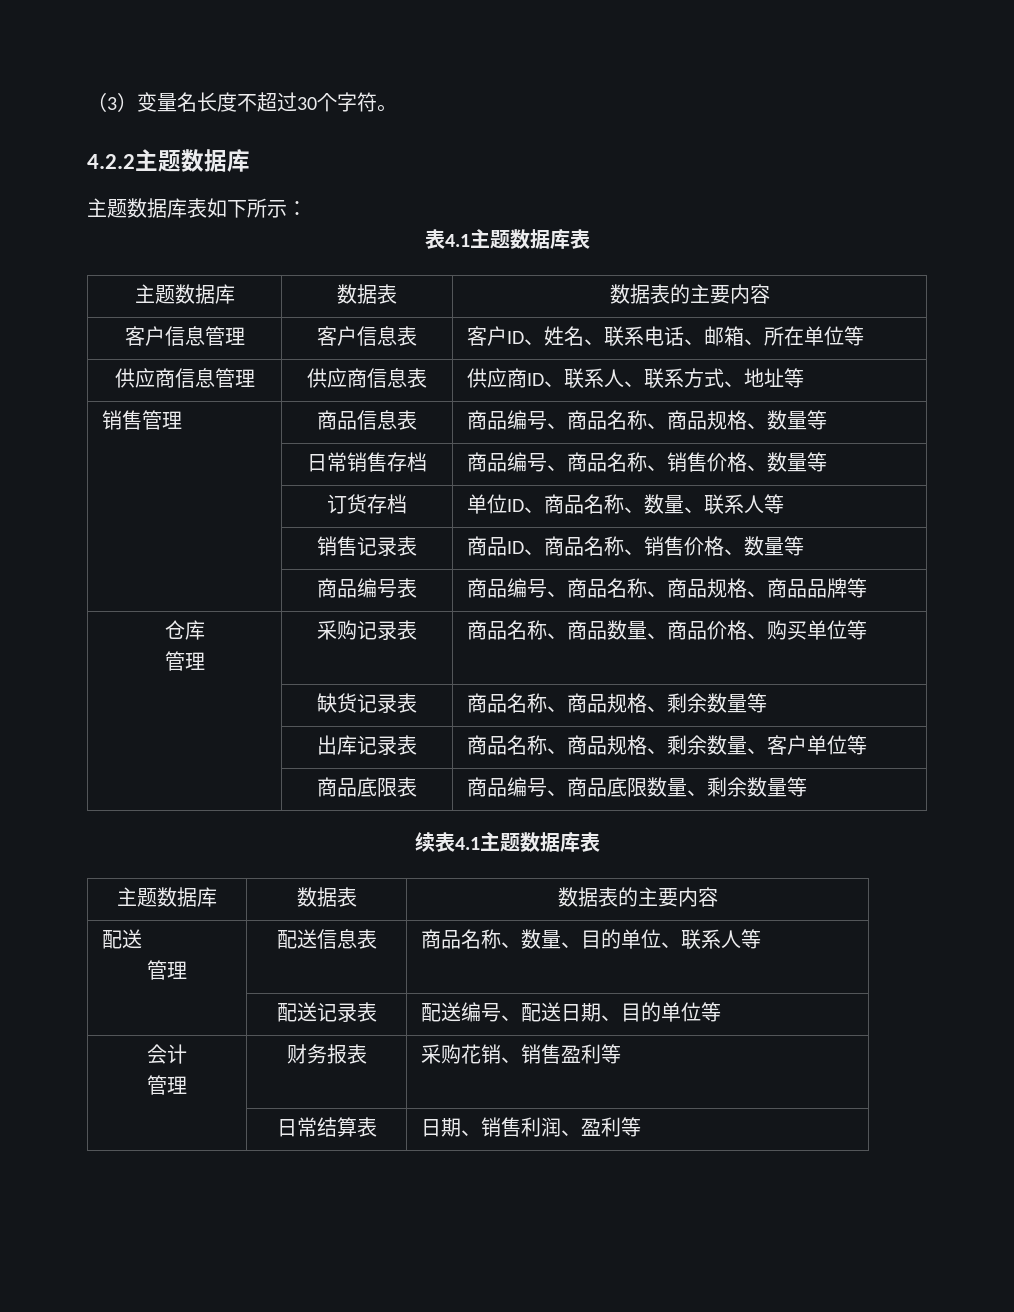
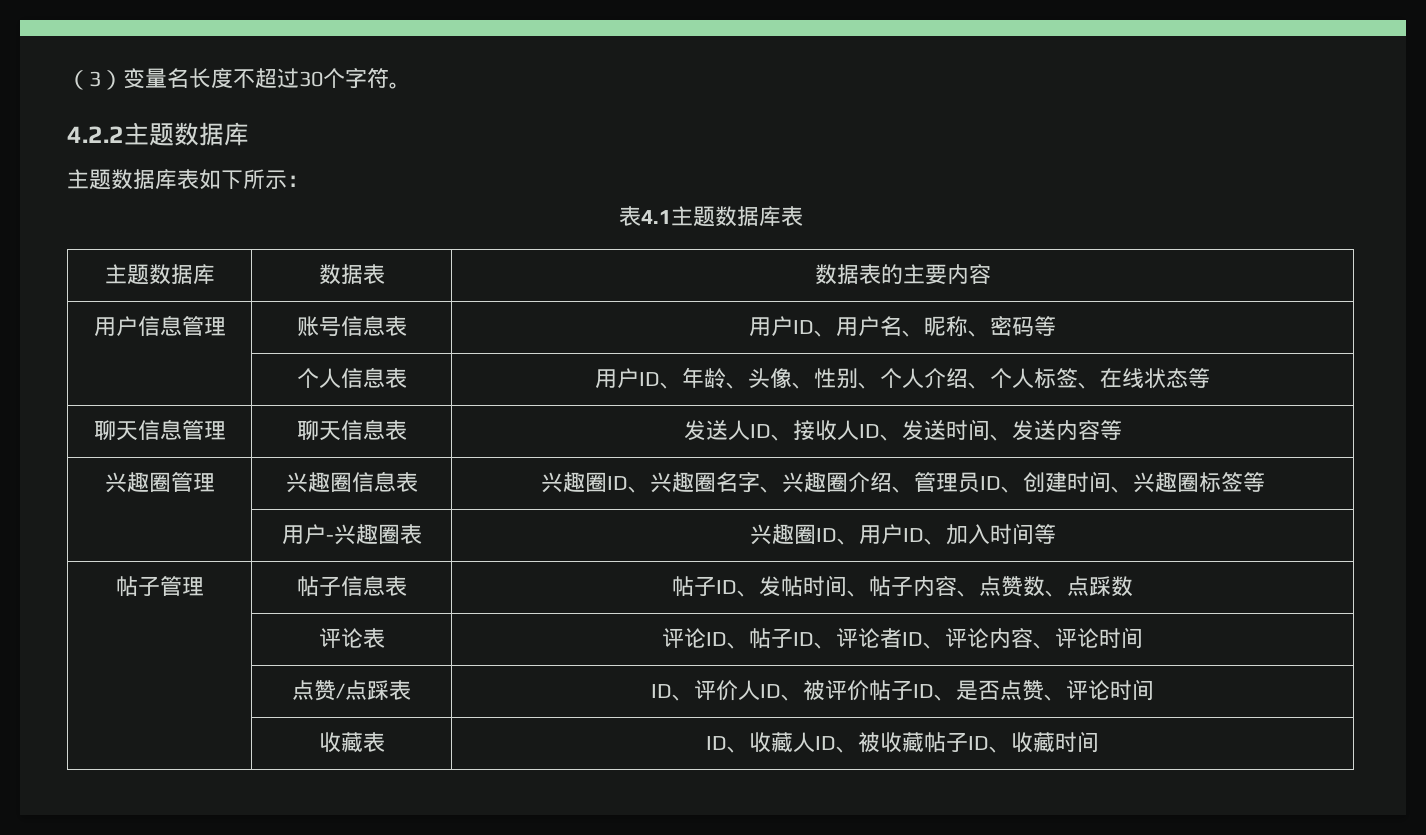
- 客户信息管理 | 客户信息表 | 客户ID、姓名、联系电话、邮箱、所在单位等
- 供应商信息管理 | 供应商信息表 | 供应商ID、联系人、联系方式、地址等
- 销售管理 | 商品信息表 | 商品编号、商品名称、商品规格、数量等
- | 日常销售存档 | 商品编号、商品名称、销售价格、数量等
- | 订货存档 | 单位ID、商品名称、数量、联系人等
- | 销售记录表 | 商品ID、商品名称、销售价格、数量等
- | 商品编号表 | 商品编号、商品名称、商品规格、商品品牌等
- 仓库
- 管理 | 采购记录表 | 商品名称、商品数量、商品价格、购买单位等
- | 缺货记录表 | 商品名称、商品规格、剩余数量等
- | 出库记录表 | 商品名称、商品规格、剩余数量、客户单位等
- | 商品底限表 | 商品编号、商品底限数量、剩余数量等
- 续表4.1主题数据库表
- 主题数据库 | 数据表 | 数据表的主要内容
- 配送
- 管理 | 配送信息表 | 商品名称、数量、目的单位、联系人等
- | 配送记录表 | 配送编号、配送日期、目的单位等
- 会计
- 管理 | 财务报表 | 采购花销、销售盈利等
- | 日常结算表 | 日期、销售利润、盈利等
+ 用户信息管理 | 账号信息表 | 用户ID、用户名、昵称、密码等
+ | 个人信息表 | 用户ID、年龄、头像、性别、个人介绍、个人标签、在线状态等
+ 聊天信息管理 | 聊天信息表 | 发送人ID、接收人ID、发送时间、发送内容等
+ 兴趣圈管理 | 兴趣圈信息表 | 兴趣圈ID、兴趣圈名字、兴趣圈介绍、管理员ID、创建时间、兴趣圈标签等
+ | 用户-兴趣圈表 | 兴趣圈ID、用户ID、加入时间等
+ 帖子管理 | 帖子信息表 | 帖子ID、发帖时间、帖子内容、点赞数、点踩数
+ | 评论表 | 评论ID、帖子ID、评论者ID、评论内容、评论时间
+ | 点赞/点踩表 | ID、评价人ID、被评价帖子ID、是否点赞、评论时间
+ | 收藏表 | ID、收藏人ID、被收藏帖子ID、收藏时间

